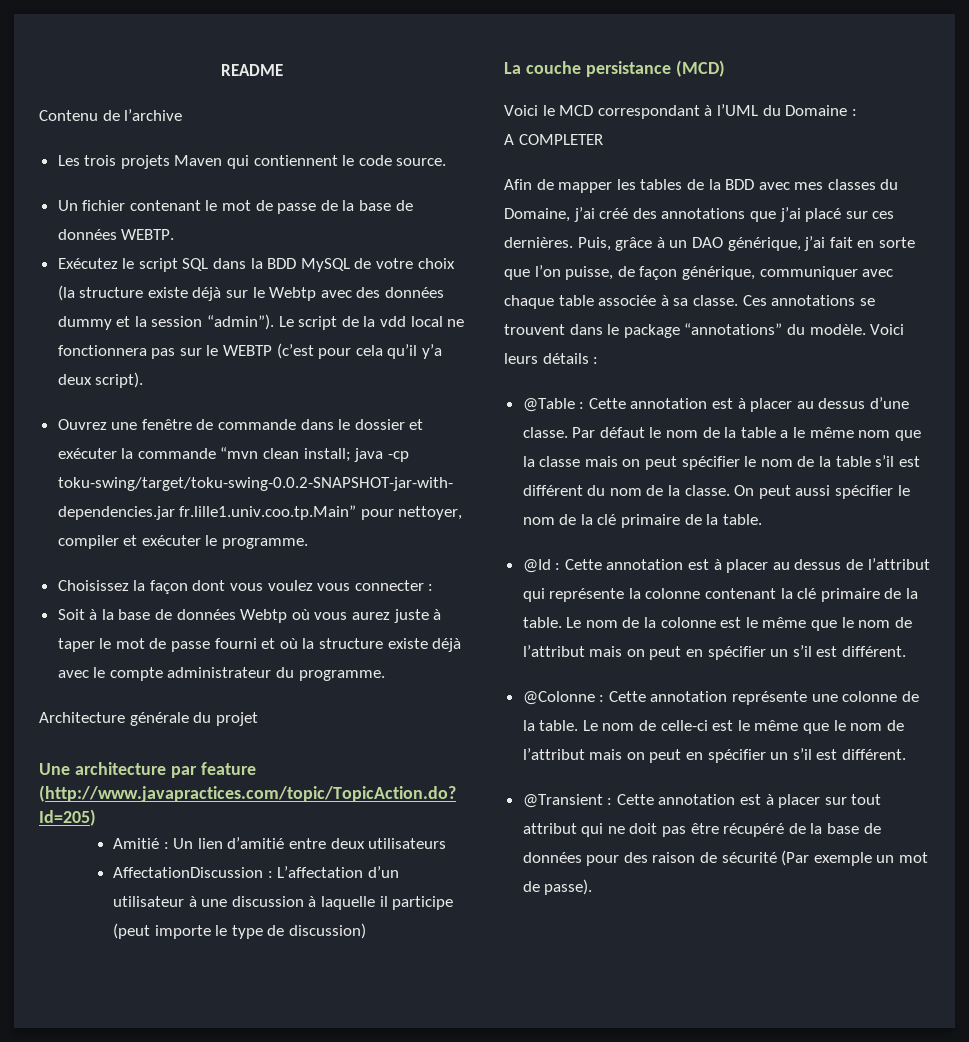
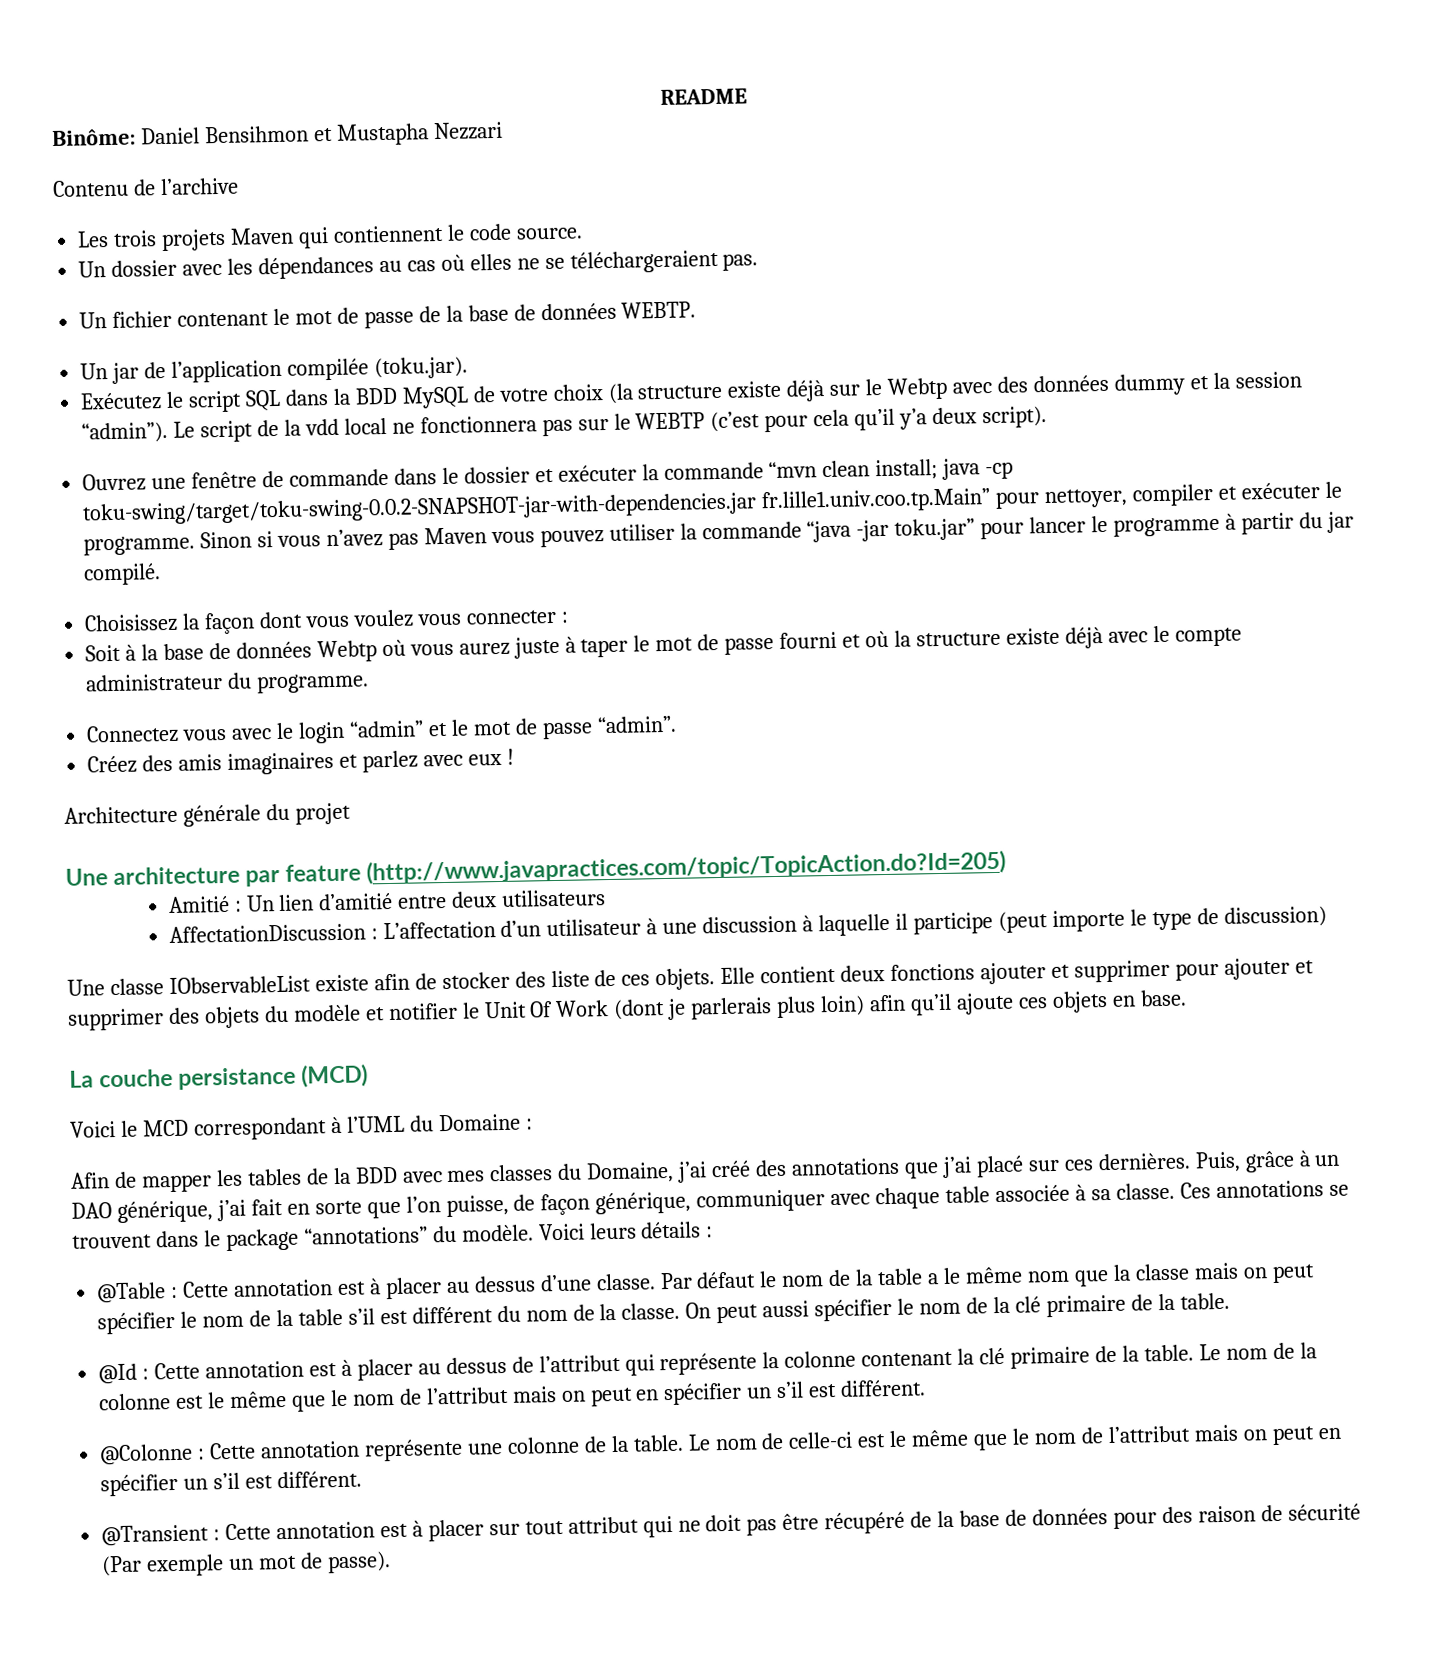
+ Binôme: Daniel Bensihmon et Mustapha Nezzari
+ Un dossier avec les dépendances au cas où elles ne se téléchargeraient pas.
+ Un jar de l’application compilée (toku.jar).
+ Sinon si vous n’avez pas Maven vous pouvez utiliser la commande “java -jar toku.jar” pour lancer le programme à partir du jar compilé.
+ Connectez vous avec le login “admin” et le mot de passe “admin”.
+ Créez des amis imaginaires et parlez avec eux !
+ Une classe IObservableList existe afin de stocker des liste de ces objets. Elle contient deux fonctions ajouter et supprimer pour ajouter et supprimer des objets du modèle et notifier le Unit Of Work (dont je parlerais plus loin) afin qu’il ajoute ces objets en base.
- A COMPLETER

